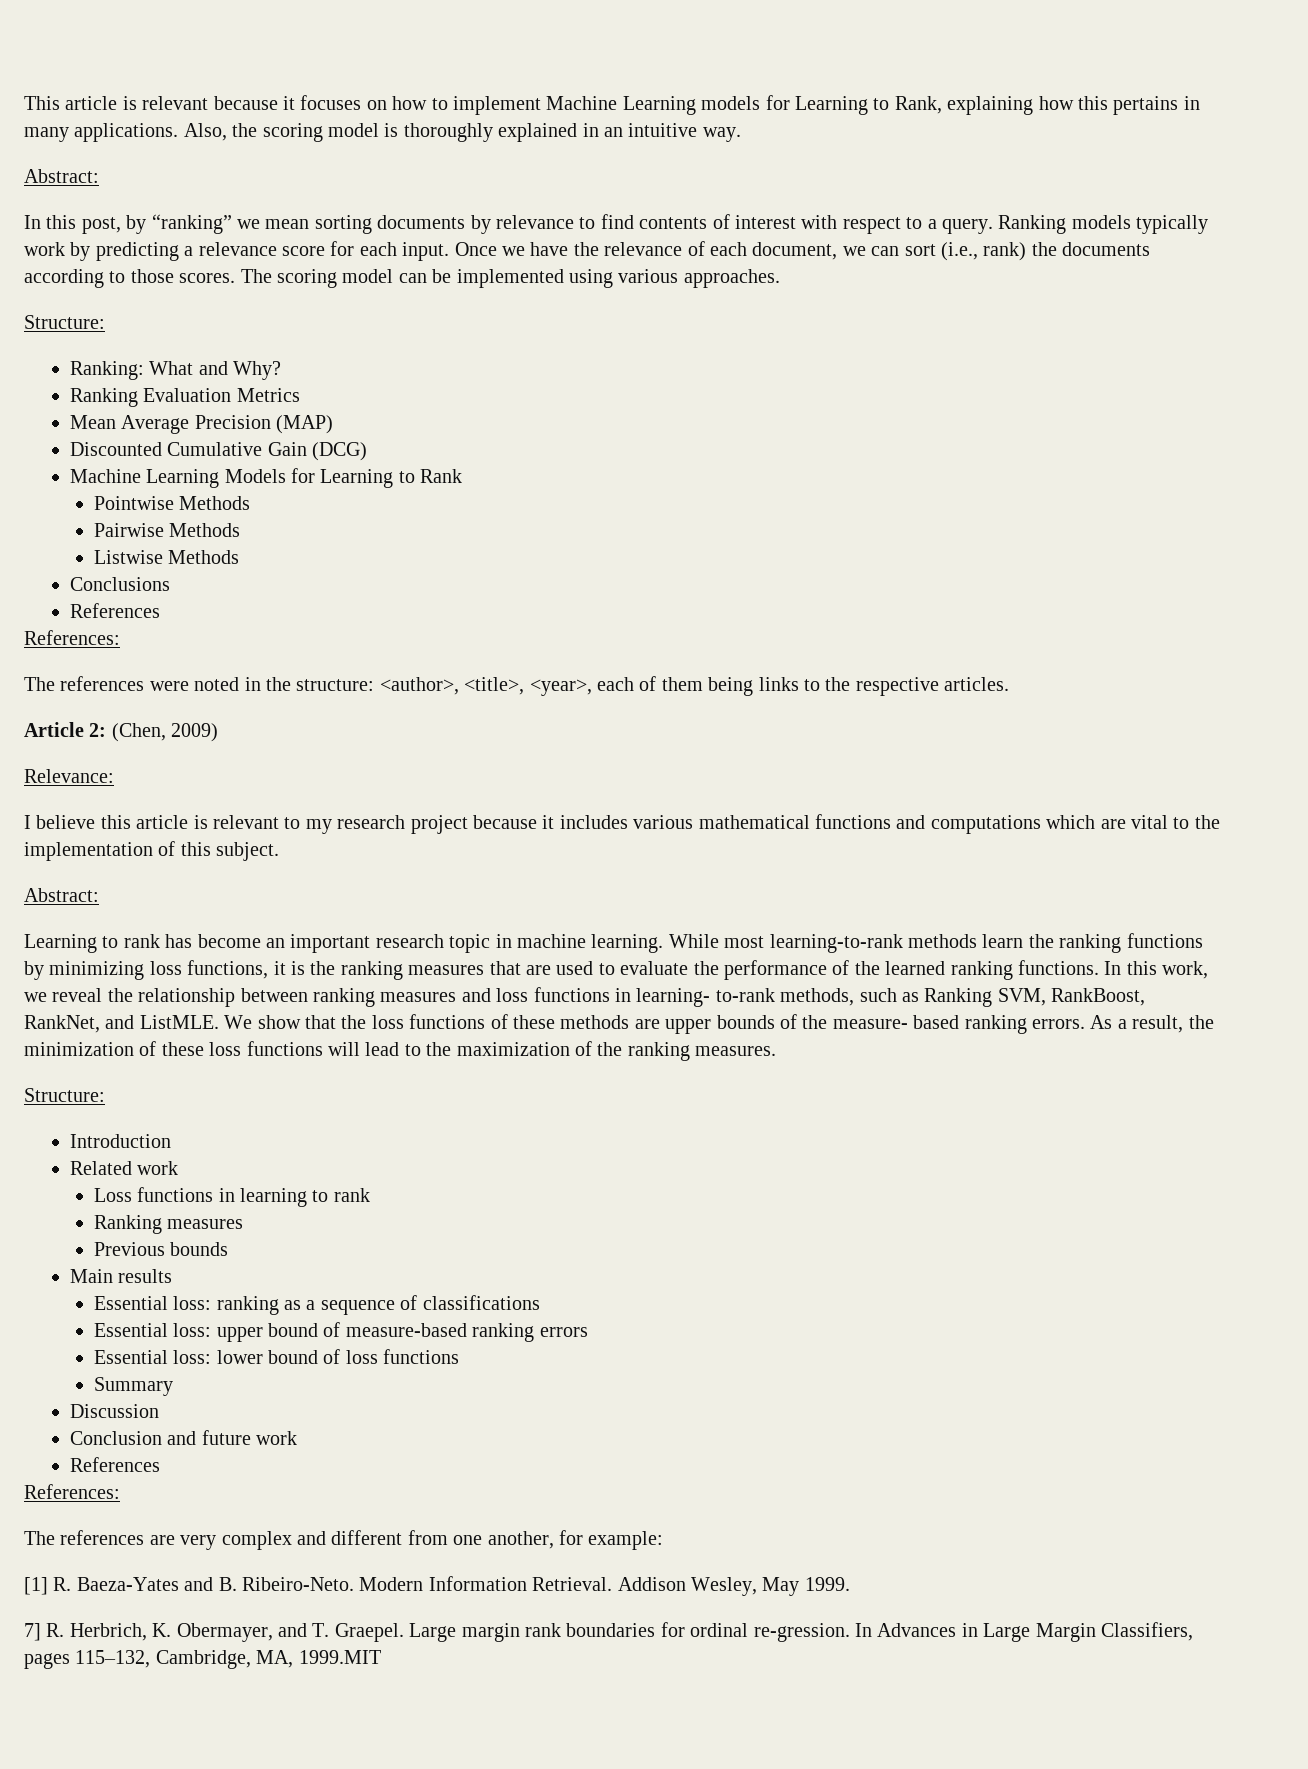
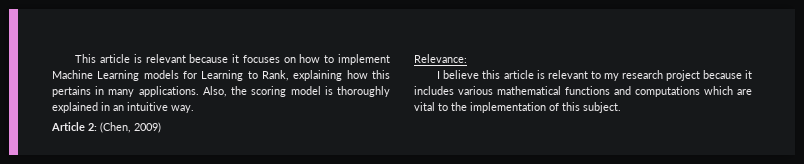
  Also, the scoring model is thoroughly explained in an intuitive way.
- Abstract:
- In this post, by “ranking” we mean sorting documents by relevance to find contents of interest with respect to a query. Ranking models typically work by predicting a relevance score for each input. Once we have the relevance of each document, we can sort (i.e., rank) the documents according to those scores. The scoring model can be implemented using various approaches.
- Structure:
- Ranking: What and Why?
- Ranking Evaluation Metrics
- Mean Average Precision (MAP)
- Discounted Cumulative Gain (DCG)
- Machine Learning Models for Learning to Rank
- Pointwise Methods
- Pairwise Methods
- Listwise Methods
- Conclusions
- References
- References:
- The references were noted in the structure: <author>, <title>, <year>, each of them being links to the respective articles.
  I believe this article is relevant to my research project because it includes various mathematical functions and computations which are vital to the implementation of this subject.
- Abstract:
- Learning to rank has become an important research topic in machine learning. While most learning-to-rank methods learn the ranking functions by minimizing loss functions, it is the ranking measures that are used to evaluate the performance of the learned ranking functions. In this work, we reveal the relationship between ranking measures and loss functions in learning- to-rank methods, such as Ranking SVM, RankBoost, RankNet, and ListMLE. We show that the loss functions of these methods are upper bounds of the measure- based ranking errors. As a result, the minimization of these loss functions will lead to the maximization of the ranking measures.
- Structure:
- Introduction
- Related work
- Loss functions in learning to rank
- Ranking measures
- Previous bounds
- Main results
- Essential loss: ranking as a sequence of classifications
- Essential loss: upper bound of measure-based ranking errors
- Essential loss: lower bound of loss functions
- Summary
- Discussion
- Conclusion and future work
- References
- References:
- The references are very complex and different from one another, for example:
- [1] R. Baeza-Yates and B. Ribeiro-Neto. Modern Information Retrieval. Addison Wesley, May 1999.
- 7] R. Herbrich, K. Obermayer, and T. Graepel. Large margin rank boundaries for ordinal re-gression. In Advances in Large Margin Classifiers, pages 115–132, Cambridge, MA, 1999.MIT

